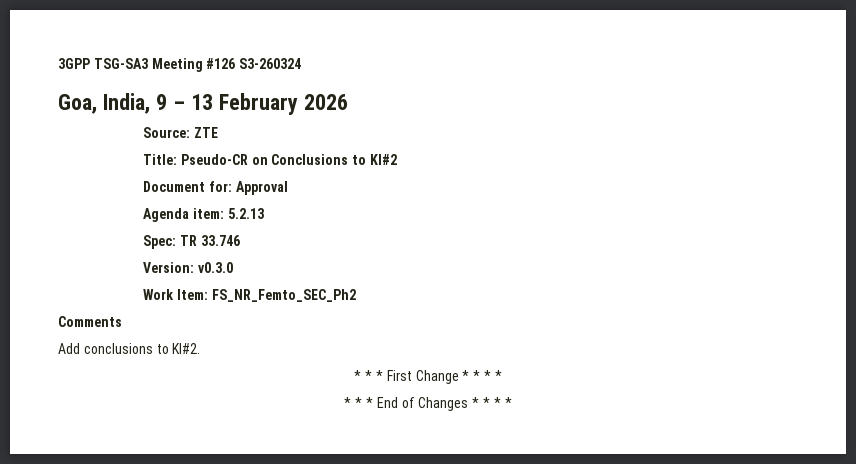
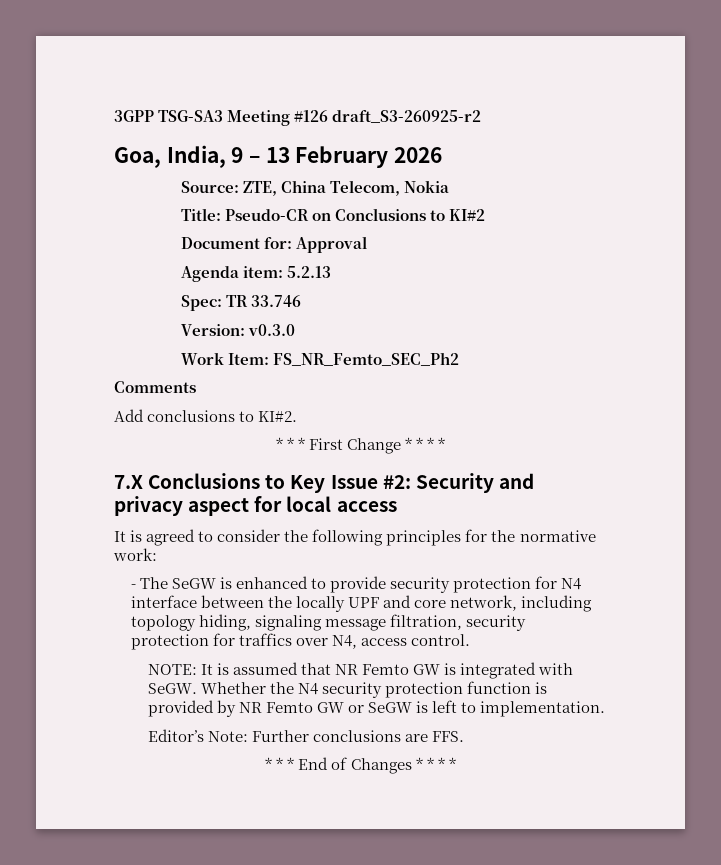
- 3GPP TSG-SA3 Meeting #126 S3-260324
+ 3GPP TSG-SA3 Meeting #126 draft_S3-260925-r2
- Source: ZTE
+ Source: ZTE, China Telecom, Nokia
+ 7.X Conclusions to Key Issue #2: Security and privacy aspect for local access
+ It is agreed to consider the following principles for the normative work:
+ - The SeGW is enhanced to provide security protection for N4 interface between the locally UPF and core network, including topology hiding, signaling message filtration, security protection for traffics over N4, access control.
+ NOTE: It is assumed that NR Femto GW is integrated with SeGW. Whether the N4 security protection function is provided by NR Femto GW or SeGW is left to implementation.
+ Editor’s Note: Further conclusions are FFS.

